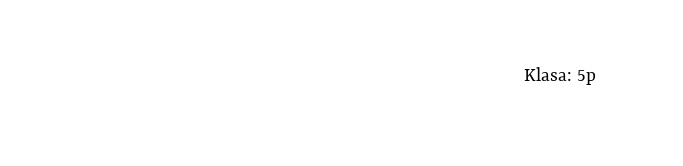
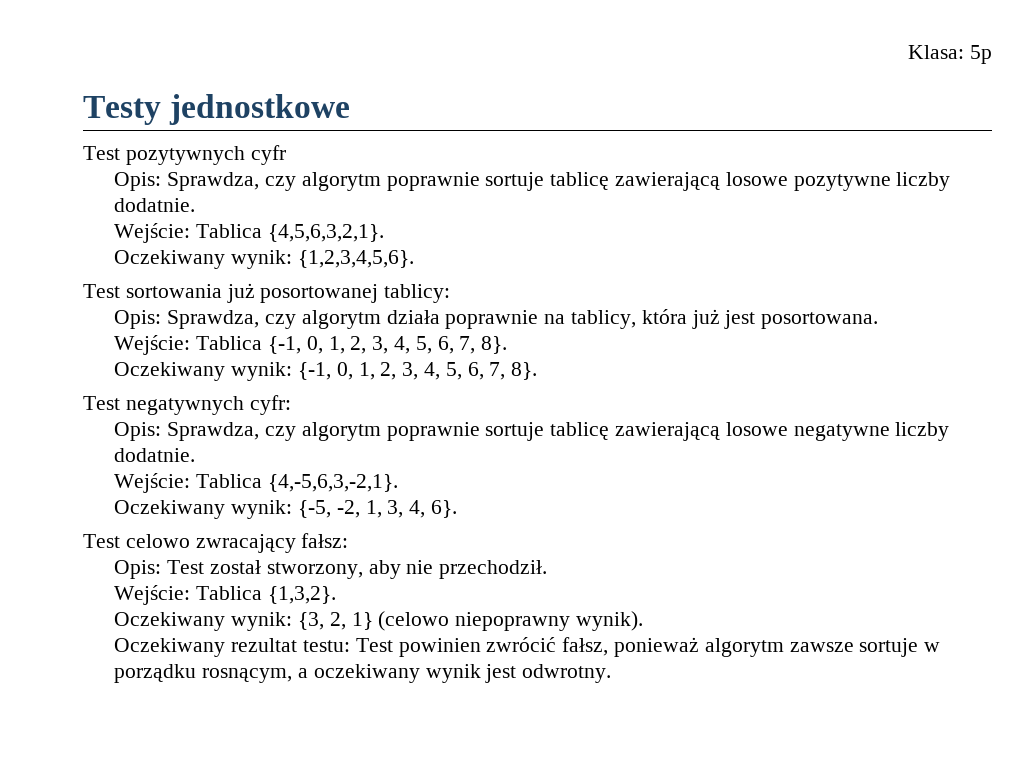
+ Testy jednostkowe
+ Test pozytywnych cyfr
+ Opis: Sprawdza, czy algorytm poprawnie sortuje tablicę zawierającą losowe pozytywne liczby dodatnie.
+ Wejście: Tablica {4,5,6,3,2,1}.
+ Oczekiwany wynik: {1,2,3,4,5,6}.
+ Test sortowania już posortowanej tablicy:
+ Opis: Sprawdza, czy algorytm działa poprawnie na tablicy, która już jest posortowana.
+ Wejście: Tablica {-1, 0, 1, 2, 3, 4, 5, 6, 7, 8}.
+ Oczekiwany wynik: {-1, 0, 1, 2, 3, 4, 5, 6, 7, 8}.
+ Test negatywnych cyfr:
+ Opis: Sprawdza, czy algorytm poprawnie sortuje tablicę zawierającą losowe negatywne liczby dodatnie.
+ Wejście: Tablica {4,-5,6,3,-2,1}.
+ Oczekiwany wynik: {-5, -2, 1, 3, 4, 6}.
+ Test celowo zwracający fałsz:
+ Opis: Test został stworzony, aby nie przechodził.
+ Wejście: Tablica {1,3,2}.
+ Oczekiwany wynik: {3, 2, 1} (celowo niepoprawny wynik).
+ Oczekiwany rezultat testu: Test powinien zwrócić fałsz, ponieważ algorytm zawsze sortuje w porządku rosnącym, a oczekiwany wynik jest odwrotny.

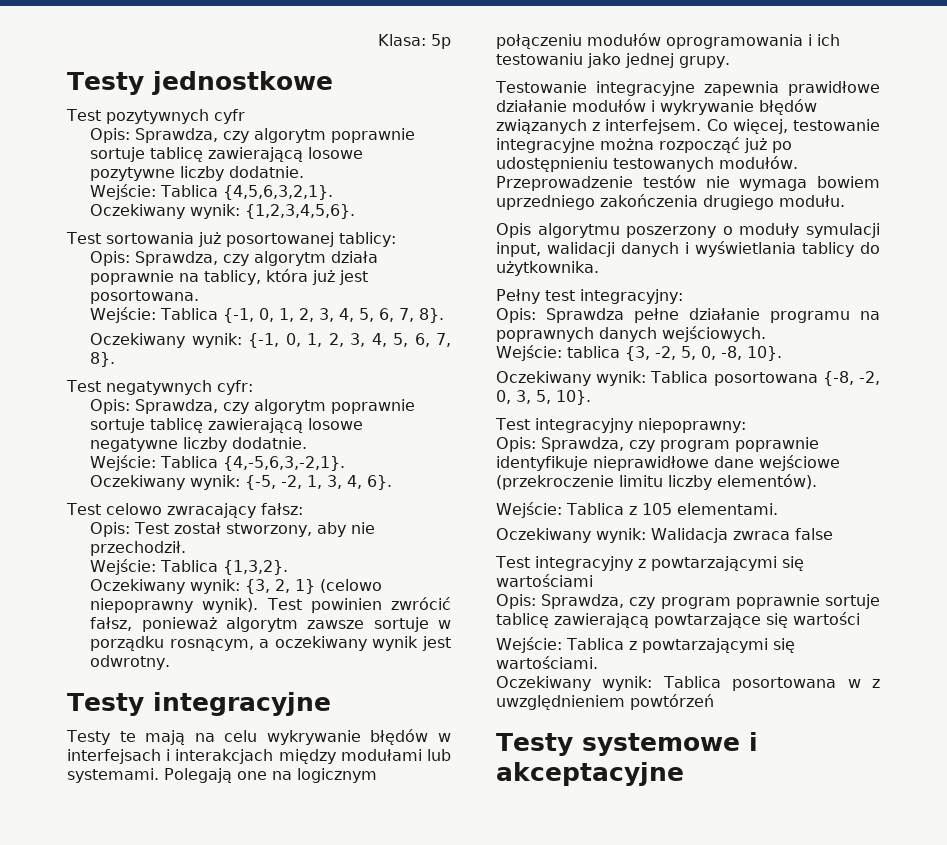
- Oczekiwany wynik: {3, 2, 1} (celowo niepoprawny wynik).
- Oczekiwany rezultat testu: Test powinien zwrócić fałsz, ponieważ algorytm zawsze sortuje w porządku rosnącym, a oczekiwany wynik jest odwrotny.
+ Oczekiwany wynik: {3, 2, 1} (celowo niepoprawny wynik). Test powinien zwrócić fałsz, ponieważ algorytm zawsze sortuje w porządku rosnącym, a oczekiwany wynik jest odwrotny.
+ Testy integracyjne
+ Testy te mają na celu wykrywanie błędów w interfejsach i interakcjach między modułami lub systemami. Polegają one na logicznym połączeniu modułów oprogramowania i ich testowaniu jako jednej grupy.
+ Testowanie integracyjne zapewnia prawidłowe działanie modułów i wykrywanie błędów związanych z interfejsem. Co więcej, testowanie integracyjne można rozpocząć już po udostępnieniu testowanych modułów. Przeprowadzenie testów nie wymaga bowiem uprzedniego zakończenia drugiego modułu.
+ Opis algorytmu poszerzony o moduły symulacji input, walidacji danych i wyświetlania tablicy do użytkownika.
+ Pełny test integracyjny:
+ Opis: Sprawdza pełne działanie programu na poprawnych danych wejściowych.
+ Wejście: tablica {3, -2, 5, 0, -8, 10}.
+ Oczekiwany wynik: Tablica posortowana {-8, -2, 0, 3, 5, 10}.
+ Test integracyjny niepoprawny:
+ Opis: Sprawdza, czy program poprawnie identyfikuje nieprawidłowe dane wejściowe (przekroczenie limitu liczby elementów).
+ Wejście: Tablica z 105 elementami.
+ Oczekiwany wynik: Walidacja zwraca false
+ Test integracyjny z powtarzającymi się wartościami
+ Opis: Sprawdza, czy program poprawnie sortuje tablicę zawierającą powtarzające się wartości
+ Wejście: Tablica z powtarzającymi się wartościami.
+ Oczekiwany wynik: Tablica posortowana w z uwzględnieniem powtórzeń
+ Testy systemowe i akceptacyjne

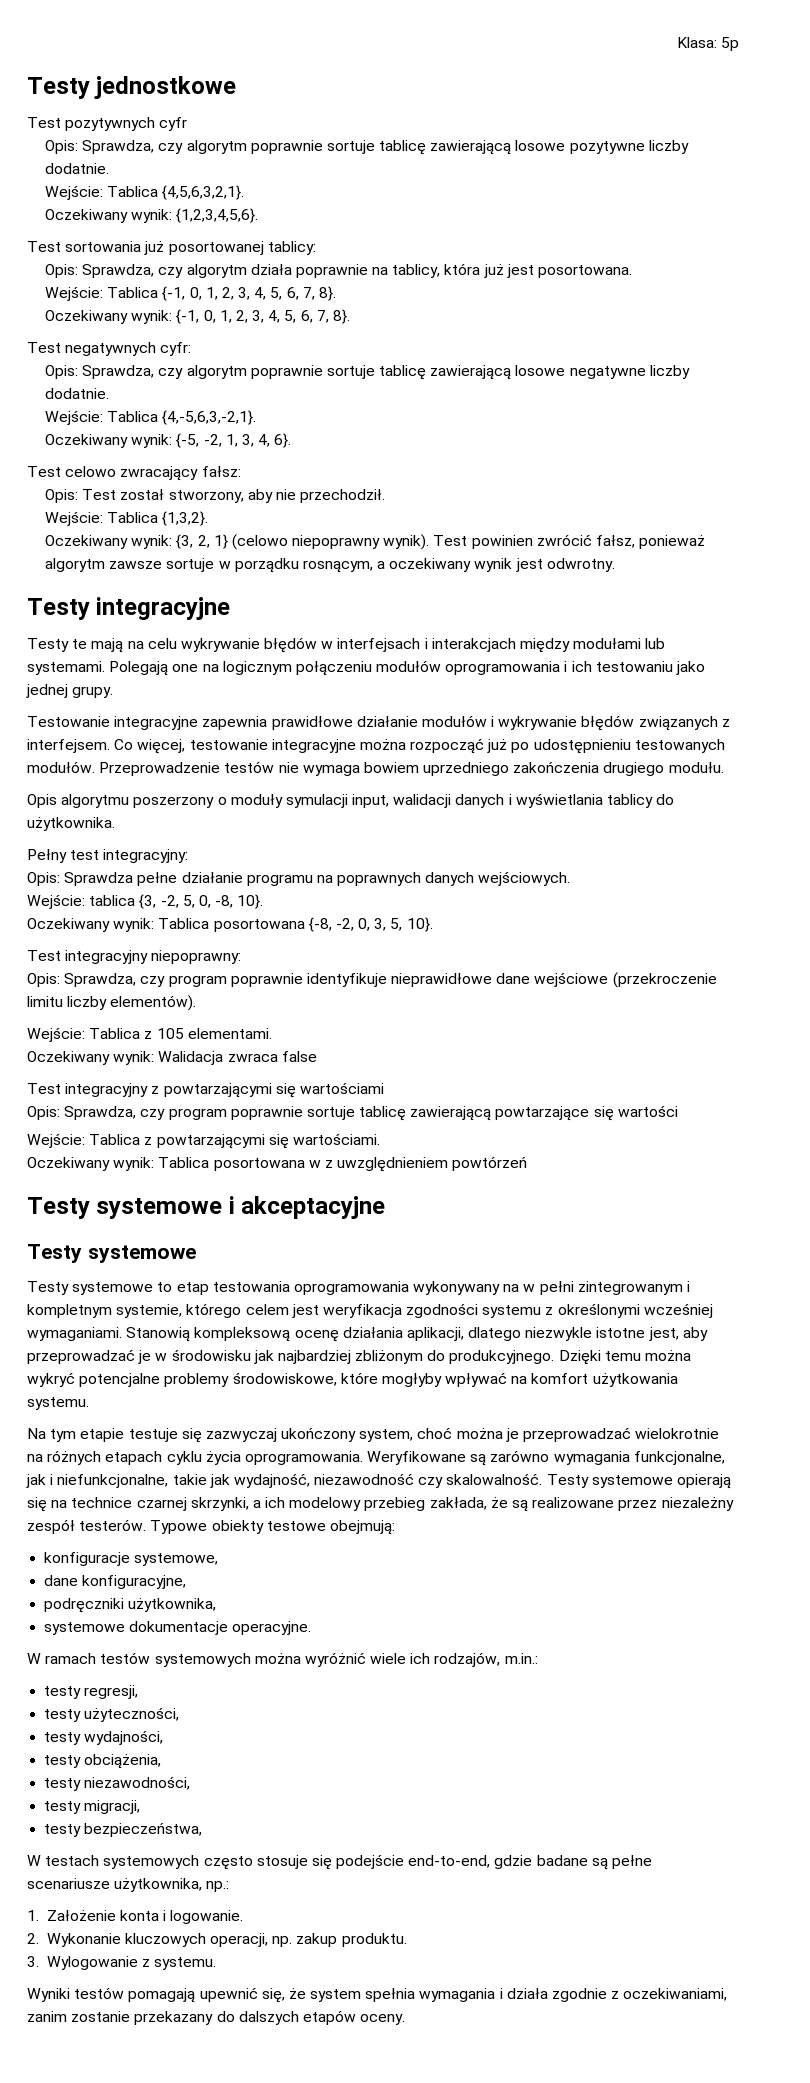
  Testy systemowe i akceptacyjne
+ Testy systemowe
+ Testy systemowe to etap testowania oprogramowania wykonywany na w pełni zintegrowanym i kompletnym systemie, którego celem jest weryfikacja zgodności systemu z określonymi wcześniej wymaganiami. Stanowią kompleksową ocenę działania aplikacji, dlatego niezwykle istotne jest, aby przeprowadzać je w środowisku jak najbardziej zbliżonym do produkcyjnego. Dzięki temu można wykryć potencjalne problemy środowiskowe, które mogłyby wpływać na komfort użytkowania systemu.
+ Na tym etapie testuje się zazwyczaj ukończony system, choć można je przeprowadzać wielokrotnie na różnych etapach cyklu życia oprogramowania. Weryfikowane są zarówno wymagania funkcjonalne, jak i niefunkcjonalne, takie jak wydajność, niezawodność czy skalowalność. Testy systemowe opierają się na technice czarnej skrzynki, a ich modelowy przebieg zakłada, że są realizowane przez niezależny zespół testerów. Typowe obiekty testowe obejmują:
+ konfiguracje systemowe,
+ dane konfiguracyjne,
+ podręczniki użytkownika,
+ systemowe dokumentacje operacyjne.
+ W ramach testów systemowych można wyróżnić wiele ich rodzajów, m.in.:
+ testy regresji,
+ testy użyteczności,
+ testy wydajności,
+ testy obciążenia,
+ testy niezawodności,
+ testy migracji,
+ testy bezpieczeństwa,
+ W testach systemowych często stosuje się podejście end-to-end, gdzie badane są pełne scenariusze użytkownika, np.:
+ 1. Założenie konta i logowanie.
+ 2. Wykonanie kluczowych operacji, np. zakup produktu.
+ 3. Wylogowanie z systemu.
+ Wyniki testów pomagają upewnić się, że system spełnia wymagania i działa zgodnie z oczekiwaniami, zanim zostanie przekazany do dalszych etapów oceny.

